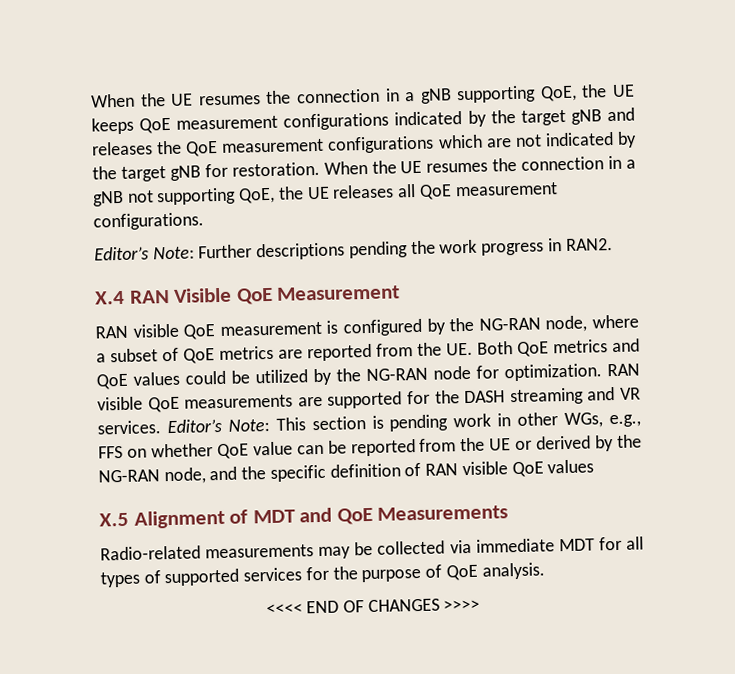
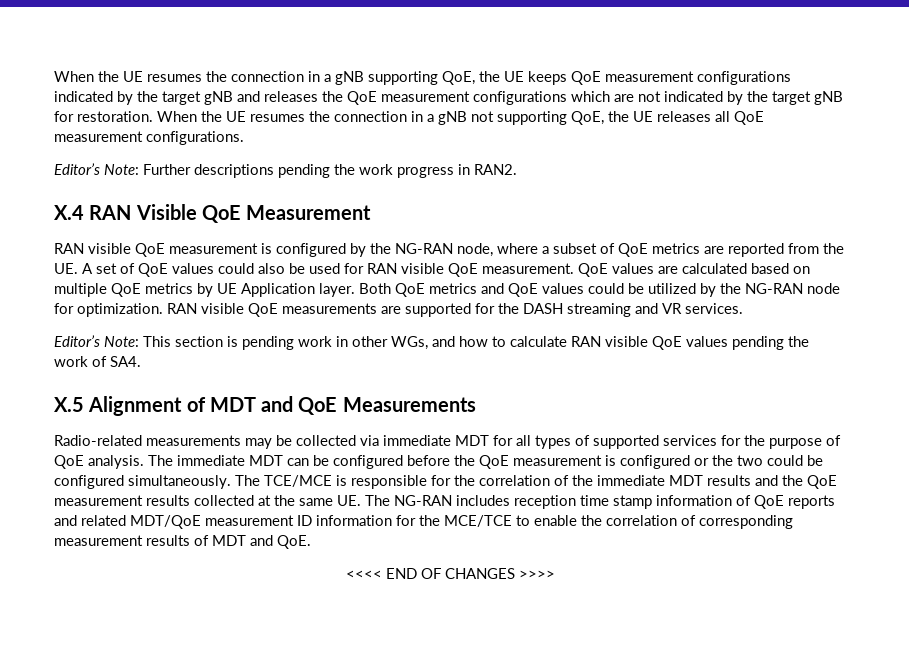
- RAN visible QoE measurement is configured by the NG-RAN node, where a subset of QoE metrics are reported from the UE. Both QoE metrics and QoE values could be utilized by the NG-RAN node for optimization.
+ RAN visible QoE measurement is configured by the NG-RAN node, where a subset of QoE metrics are reported from the UE. A set of QoE values could also be used for RAN visible QoE measurement. QoE values are calculated based on multiple QoE metrics by UE Application layer. Both QoE metrics and QoE values could be utilized by the NG-RAN node for optimization.
- RAN visible QoE measurements are supported for the DASH streaming and VR services. Editor’s Note: This section is pending work in other WGs, e.g., FFS on whether QoE value can be reported from the UE or derived by the NG-RAN node, and the specific definition of RAN visible QoE values
+ RAN visible QoE measurements are supported for the DASH streaming and VR services.
+ Editor’s Note: This section is pending work in other WGs, and how to calculate RAN visible QoE values pending the work of SA4.
+ The immediate MDT can be configured before the QoE measurement is configured or the two could be configured simultaneously. The TCE/MCE is responsible for the correlation of the immediate MDT results and the QoE measurement results collected at the same UE. The NG-RAN includes reception time stamp information of QoE reports and related MDT/QoE measurement ID information for the MCE/TCE to enable the correlation of corresponding measurement results of MDT and QoE.

